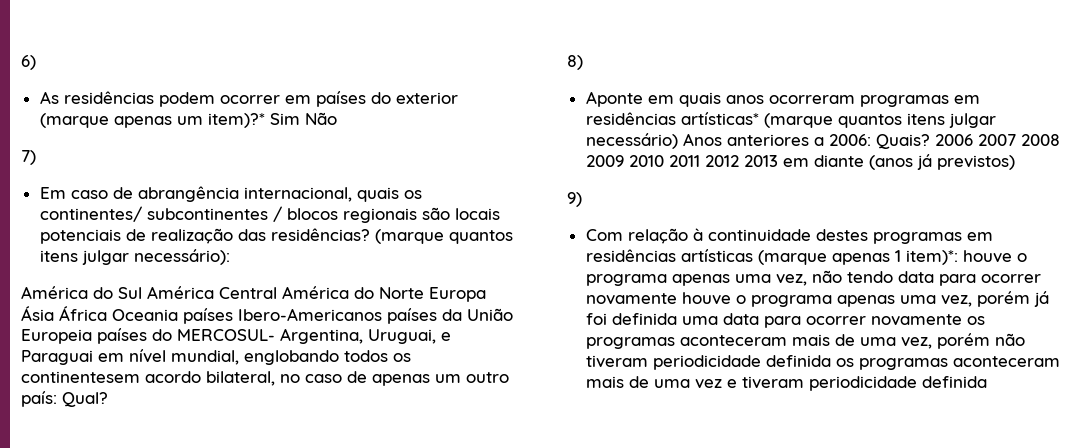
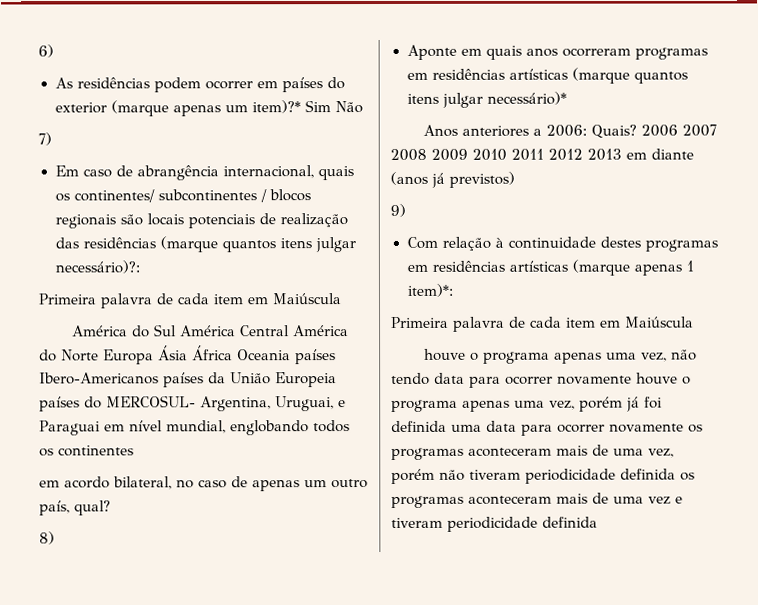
- Em caso de abrangência internacional, quais os continentes/ subcontinentes / blocos regionais são locais potenciais de realização das residências? (marque quantos itens julgar necessário):
+ Em caso de abrangência internacional, quais os continentes/ subcontinentes / blocos regionais são locais potenciais de realização das residências (marque quantos itens julgar necessário)?:
+ Primeira palavra de cada item em Maiúscula
- América do Sul América Central América do Norte Europa Ásia África Oceania países Ibero-Americanos países da União Europeia países do MERCOSUL- Argentina, Uruguai, e Paraguai em nível mundial, englobando todos os continentesem acordo bilateral, no caso de apenas um outro país: Qual?
+ América do Sul América Central América do Norte Europa Ásia África Oceania países Ibero-Americanos países da União Europeia países do MERCOSUL- Argentina, Uruguai, e Paraguai em nível mundial, englobando todos os continentes
+ em acordo bilateral, no caso de apenas um outro país, qual?
- Aponte em quais anos ocorreram programas em residências artísticas* (marque quantos itens julgar necessário) Anos anteriores a 2006: Quais?
+ Aponte em quais anos ocorreram programas em residências artísticas (marque quantos itens julgar necessário)*
+ Anos anteriores a 2006: Quais?
- Com relação à continuidade destes programas em residências artísticas (marque apenas 1 item)*: houve o programa apenas uma vez, não tendo data para ocorrer novamente houve o programa apenas uma vez, porém já foi definida uma data para ocorrer novamente os programas aconteceram mais de uma vez, porém não tiveram periodicidade definida os programas aconteceram mais de uma vez e tiveram periodicidade definida
+ Com relação à continuidade destes programas em residências artísticas (marque apenas 1 item)*:
+ Primeira palavra de cada item em Maiúscula
+ houve o programa apenas uma vez, não tendo data para ocorrer novamente houve o programa apenas uma vez, porém já foi definida uma data para ocorrer novamente os programas aconteceram mais de uma vez, porém não tiveram periodicidade definida os programas aconteceram mais de uma vez e tiveram periodicidade definida

